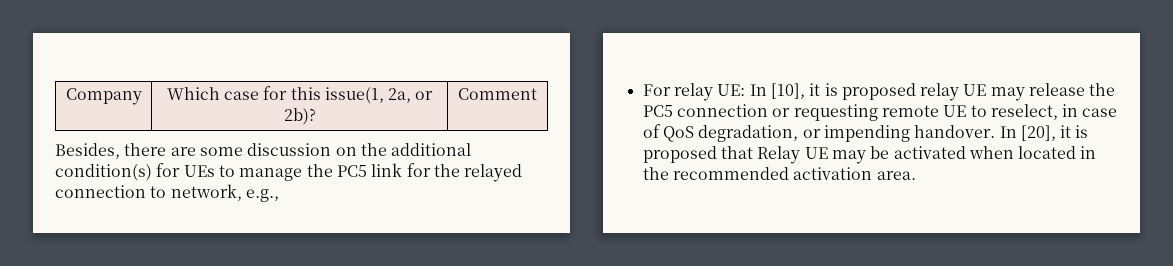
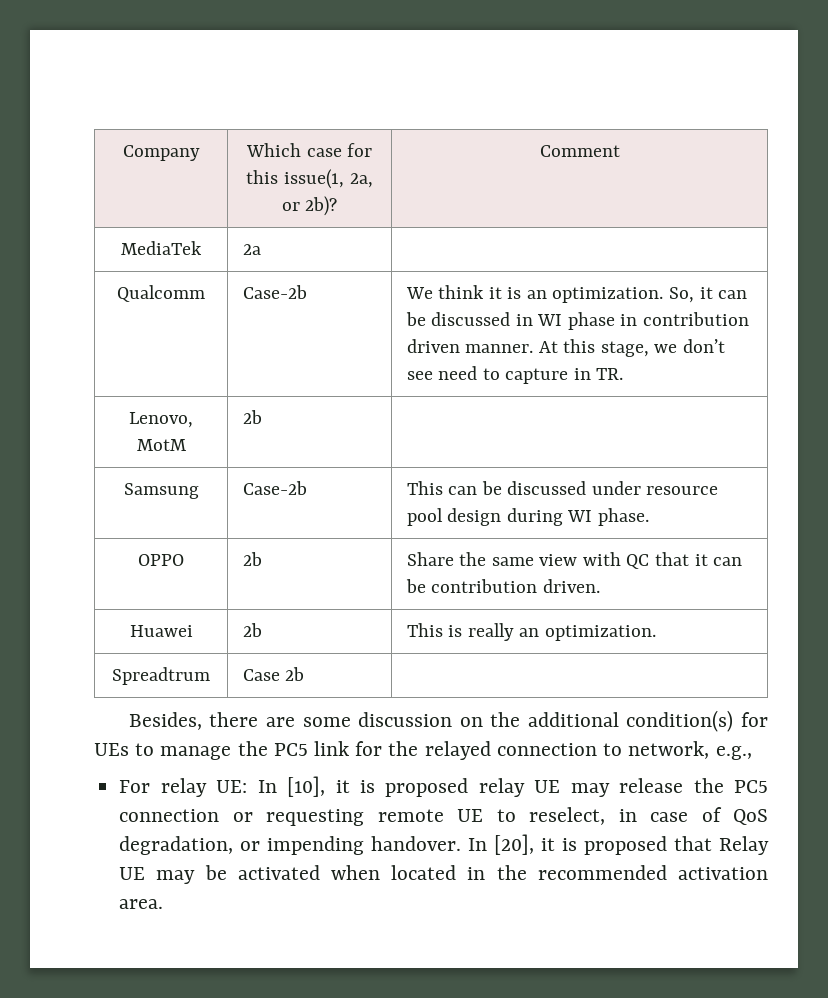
+ MediaTek | 2a |
+ Qualcomm | Case-2b | We think it is an optimization. So, it can be discussed in WI phase in contribution driven manner. At this stage, we don’t see need to capture in TR.
+ Lenovo, MotM | 2b |
+ Samsung | Case-2b | This can be discussed under resource pool design during WI phase.
+ OPPO | 2b | Share the same view with QC that it can be contribution driven.
+ Huawei | 2b | This is really an optimization.
+ Spreadtrum | Case 2b |

